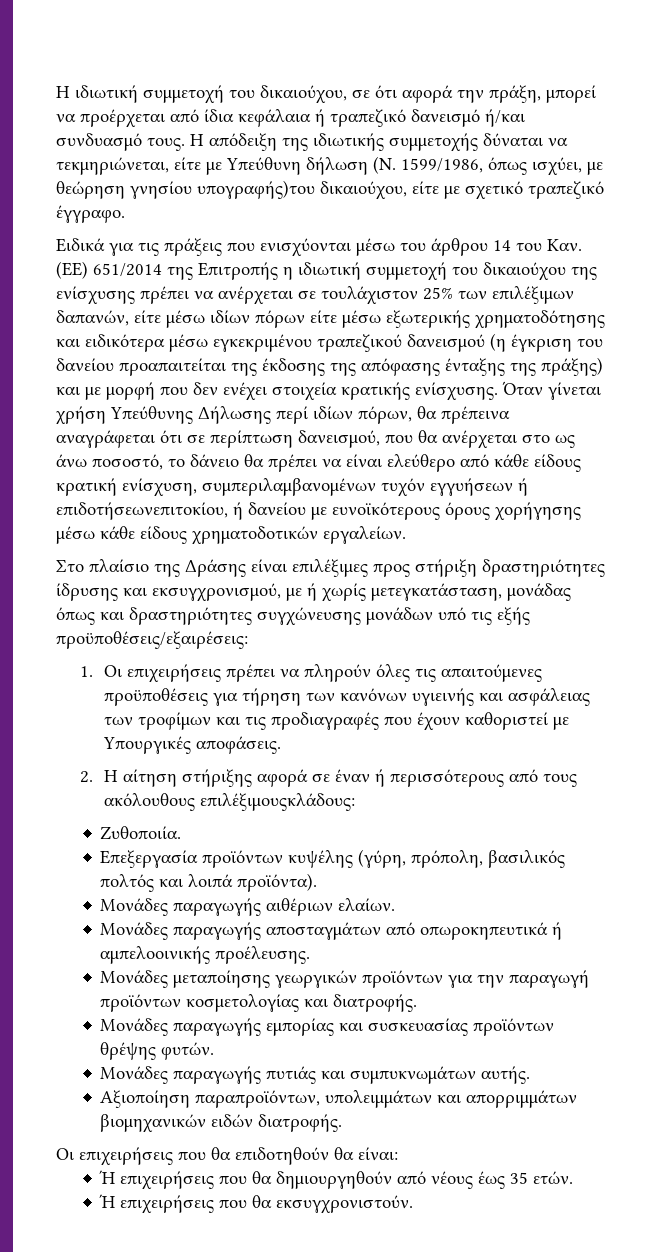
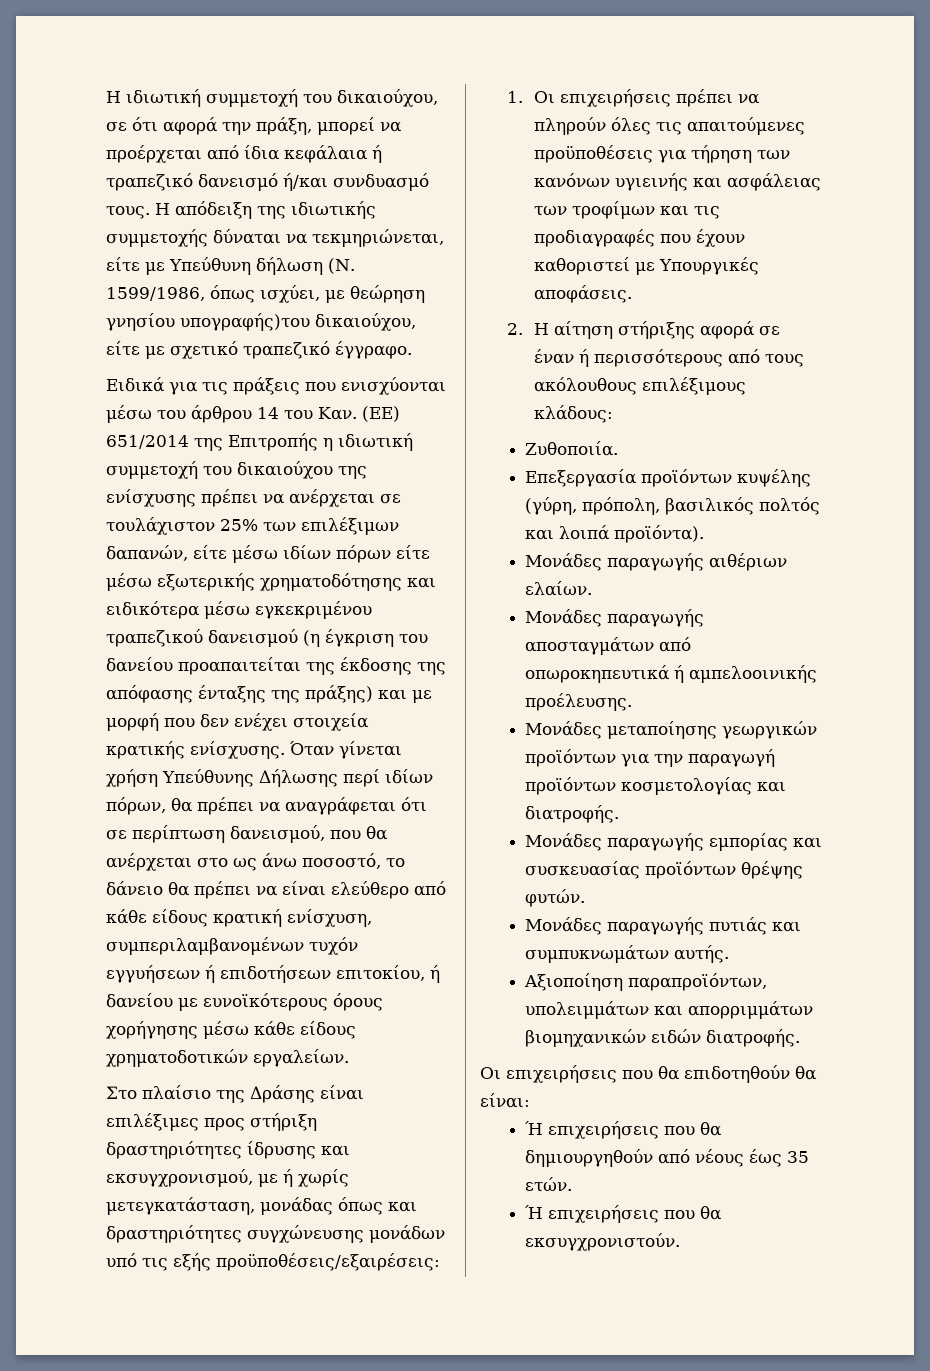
- Όταν γίνεται χρήση Υπεύθυνης Δήλωσης περί ιδίων πόρων, θα πρέπεινα αναγράφεται ότι σε περίπτωση δανεισμού, που θα ανέρχεται στο ως άνω ποσοστό, το δάνειο θα πρέπει να είναι ελεύθερο από κάθε είδους κρατική ενίσχυση, συμπεριλαμβανομένων τυχόν εγγυήσεων ή επιδοτήσεωνεπιτοκίου, ή δανείου με ευνοϊκότερους όρους χορήγησης μέσω κάθε είδους χρηματοδοτικών εργαλείων.
+ Όταν γίνεται χρήση Υπεύθυνης Δήλωσης περί ιδίων πόρων, θα πρέπει να αναγράφεται ότι σε περίπτωση δανεισμού, που θα ανέρχεται στο ως άνω ποσοστό, το δάνειο θα πρέπει να είναι ελεύθερο από κάθε είδους κρατική ενίσχυση, συμπεριλαμβανομένων τυχόν εγγυήσεων ή επιδοτήσεων επιτοκίου, ή δανείου με ευνοϊκότερους όρους χορήγησης μέσω κάθε είδους χρηματοδοτικών εργαλείων.
- 2. Η αίτηση στήριξης αφορά σε έναν ή περισσότερους από τους ακόλουθους επιλέξιμουςκλάδους:
+ 2. Η αίτηση στήριξης αφορά σε έναν ή περισσότερους από τους ακόλουθους επιλέξιμους κλάδους:

